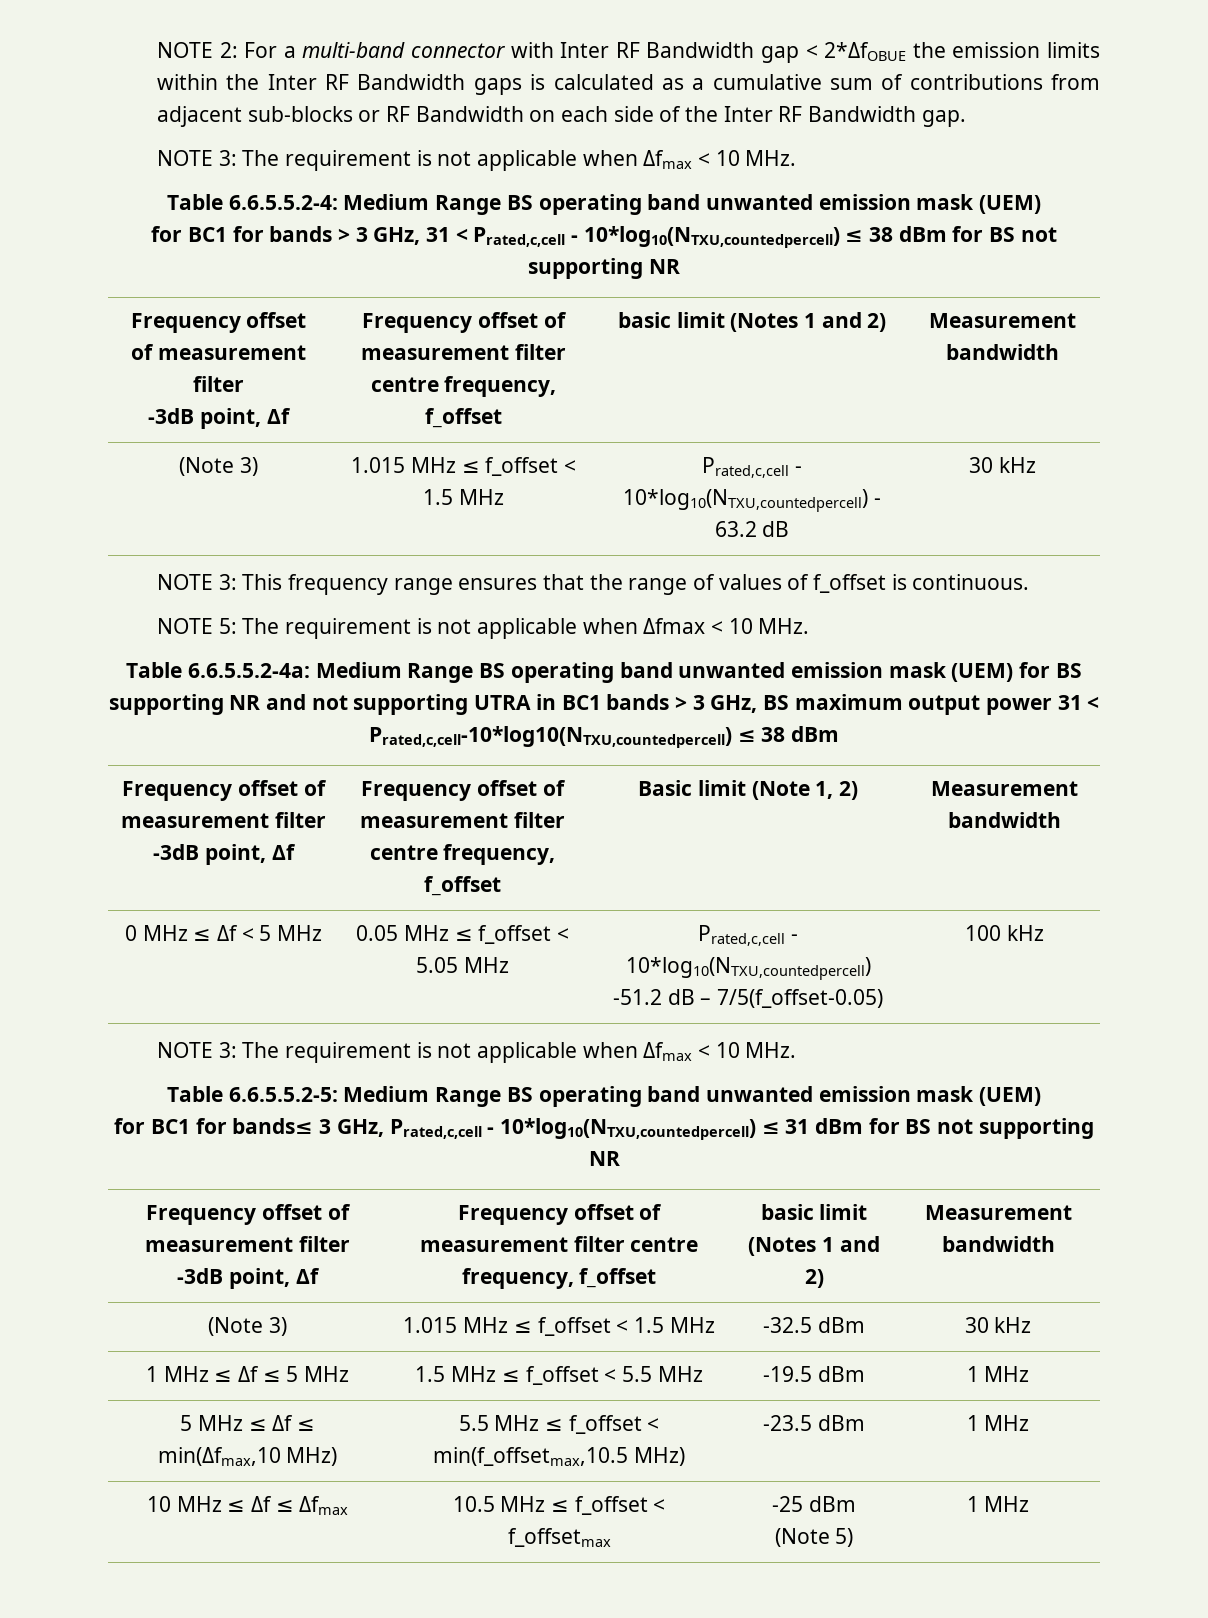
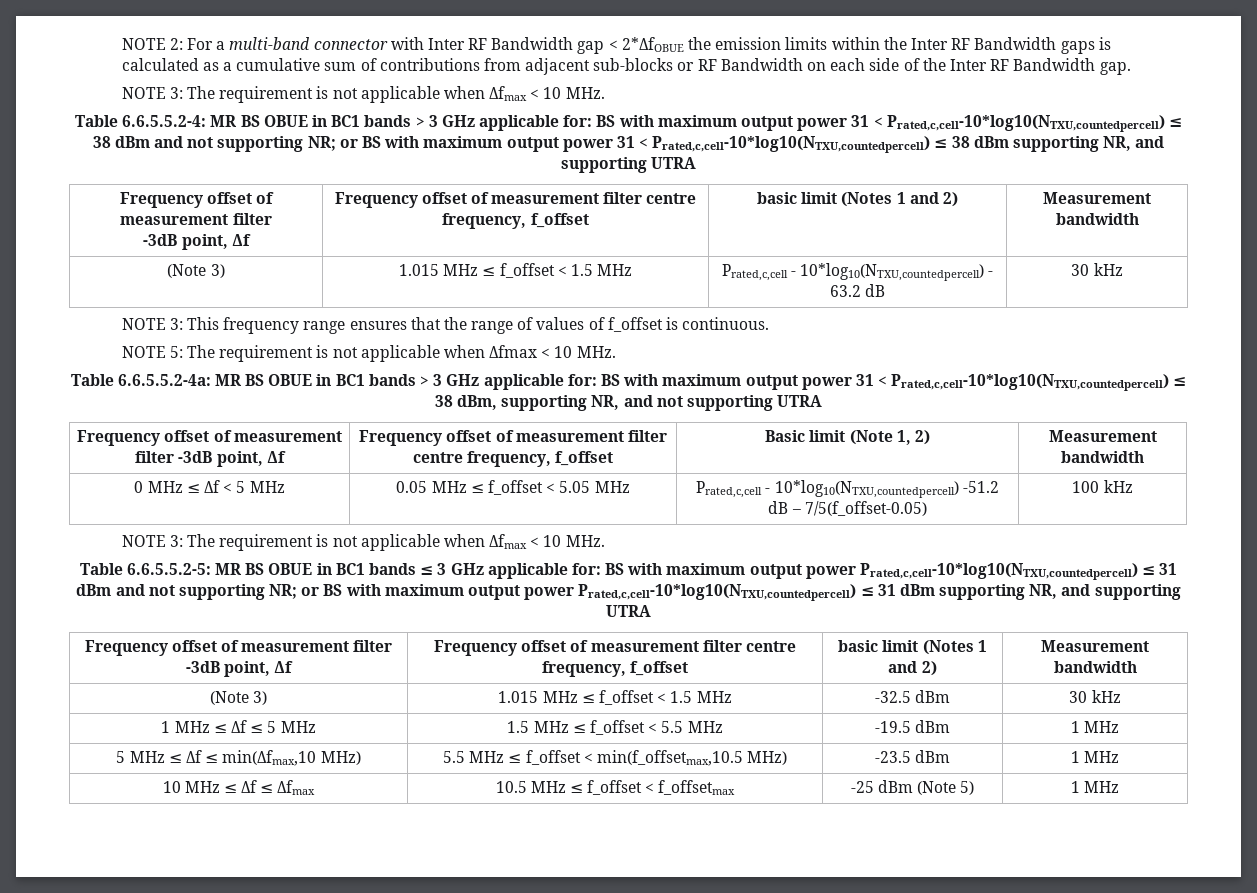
- Table 6.6.5.5.2-4: Medium Range BS operating band unwanted emission mask (UEM)
- for BC1 for bands > 3 GHz, 31 < Prated,c,cell - 10*log10(NTXU,countedpercell) ≤ 38 dBm for BS not supporting NR
+ Table 6.6.5.5.2-4: MR BS OBUE in BC1 bands > 3 GHz applicable for: BS with maximum output power 31 < Prated,c,cell-10*log10(NTXU,countedpercell) ≤ 38 dBm and not supporting NR; or BS with maximum output power 31 < Prated,c,cell-10*log10(NTXU,countedpercell) ≤ 38 dBm supporting NR, and supporting UTRA
- Table 6.6.5.5.2-4a: Medium Range BS operating band unwanted emission mask (UEM) for BS supporting NR and not supporting UTRA in BC1 bands > 3 GHz, BS maximum output power 31 < Prated,c,cell-10*log10(NTXU,countedpercell) ≤ 38 dBm
+ Table 6.6.5.5.2-4a: MR BS OBUE in BC1 bands > 3 GHz applicable for: BS with maximum output power 31 < Prated,c,cell-10*log10(NTXU,countedpercell) ≤ 38 dBm, supporting NR, and not supporting UTRA
- Table 6.6.5.5.2-5: Medium Range BS operating band unwanted emission mask (UEM)
- for BC1 for bands≤ 3 GHz, Prated,c,cell - 10*log10(NTXU,countedpercell) ≤ 31 dBm for BS not supporting NR
+ Table 6.6.5.5.2-5: MR BS OBUE in BC1 bands ≤ 3 GHz applicable for: BS with maximum output power Prated,c,cell-10*log10(NTXU,countedpercell) ≤ 31 dBm and not supporting NR; or BS with maximum output power Prated,c,cell-10*log10(NTXU,countedpercell) ≤ 31 dBm supporting NR, and supporting UTRA

